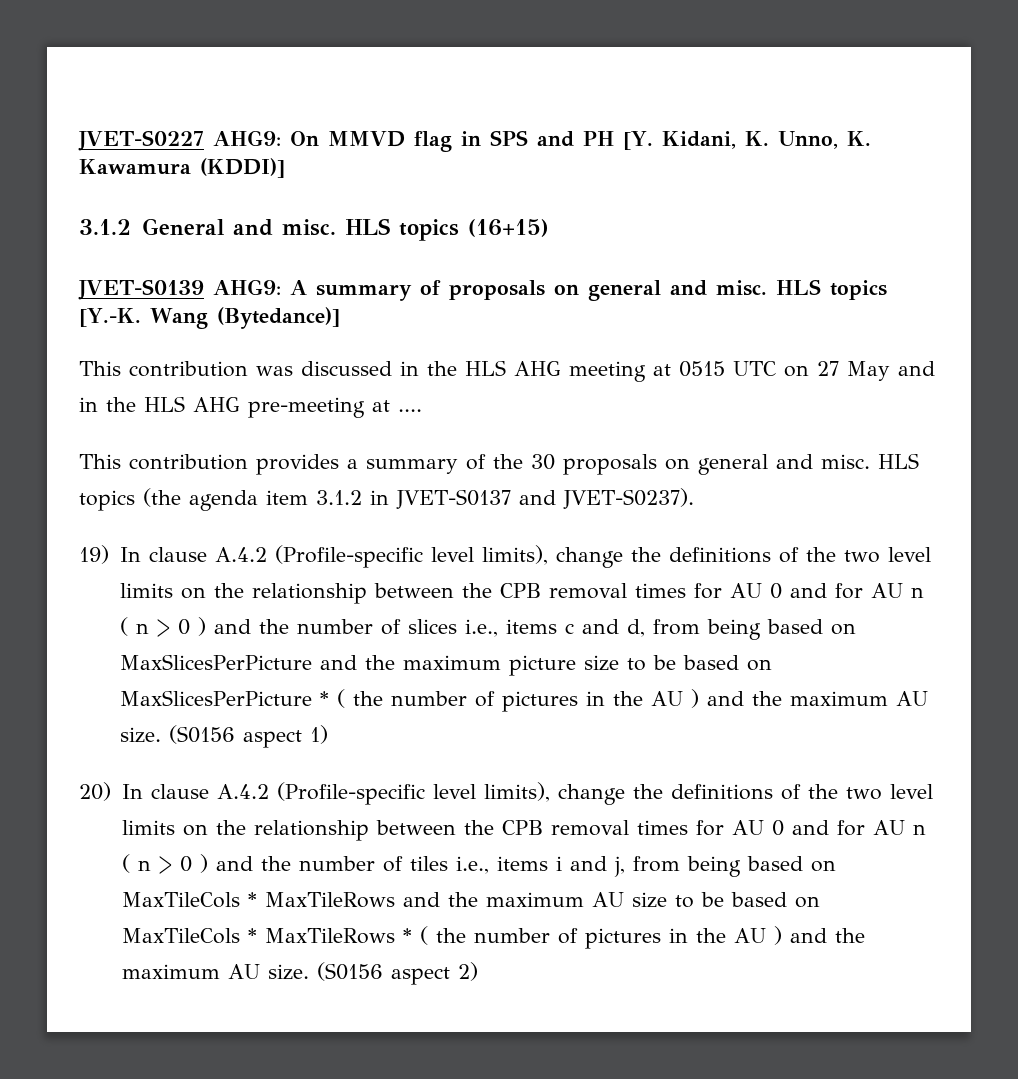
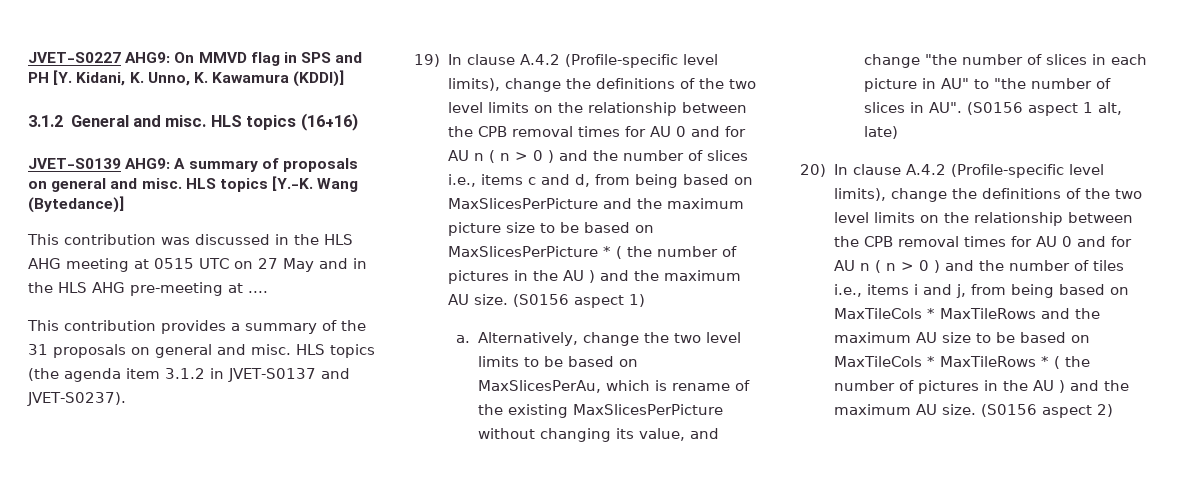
- HLS topics (16+15)
+ HLS topics (16+16)
- This contribution provides a summary of the 30 proposals on general and misc.
+ This contribution provides a summary of the 31 proposals on general and misc.
+ a. Alternatively, change the two level limits to be based on MaxSlicesPerAu, which is rename of the existing MaxSlicesPerPicture without changing its value, and change "the number of slices in each picture in AU" to "the number of slices in AU". (S0156 aspect 1 alt, late)

